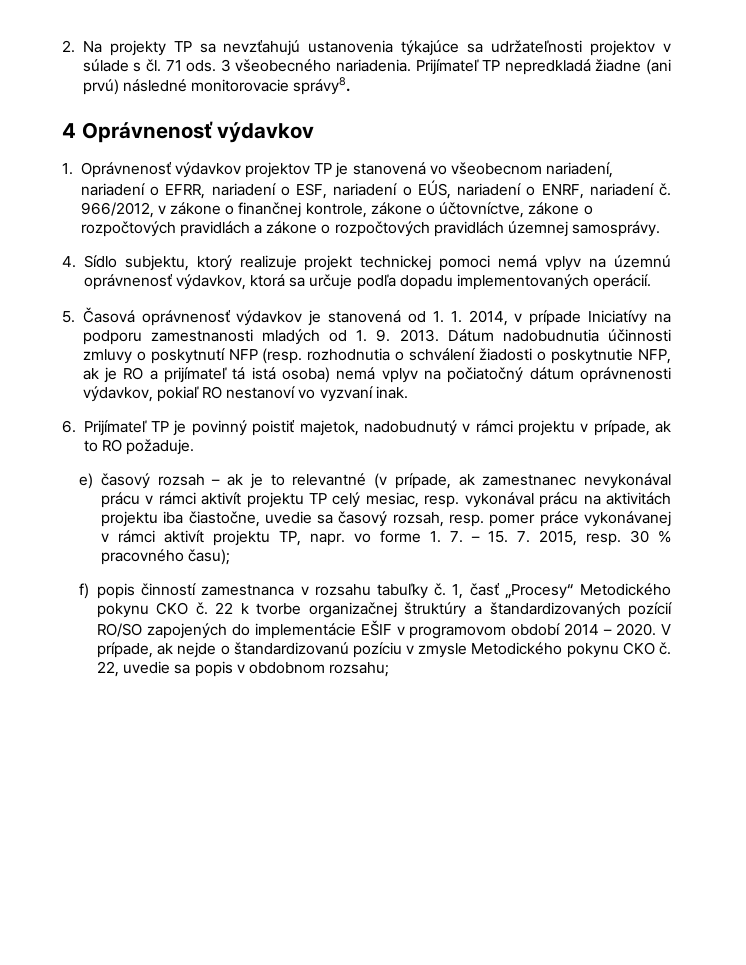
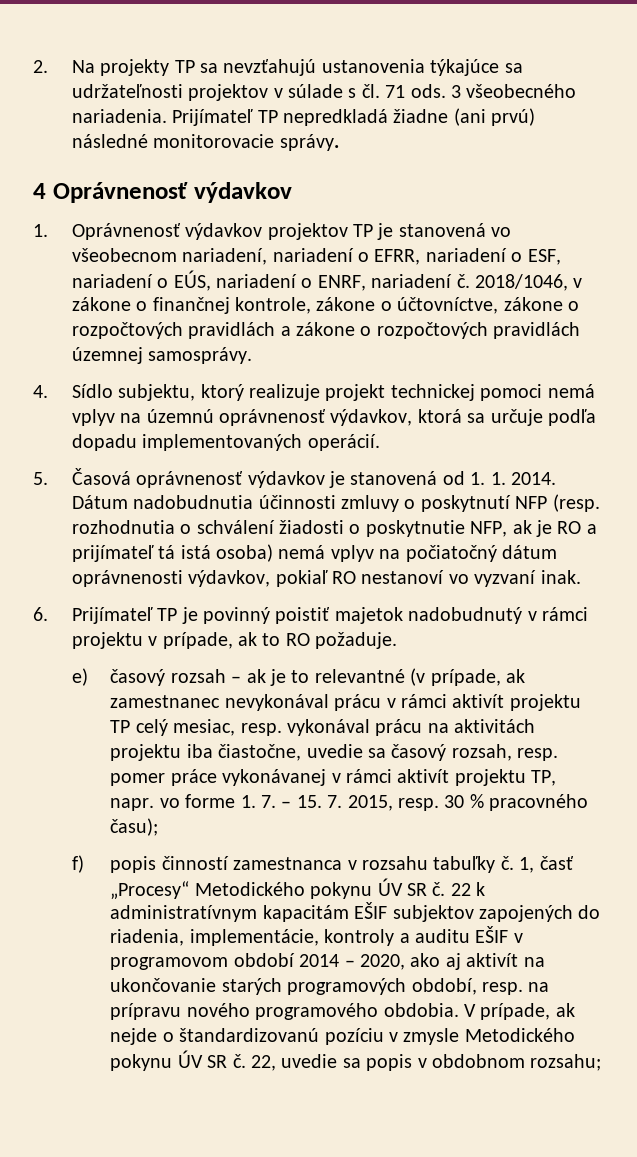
- Prijímateľ TP nepredkladá žiadne (ani prvú) následné monitorovacie správy8.
+ Prijímateľ TP nepredkladá žiadne (ani prvú) následné monitorovacie správy.
- 966/2012, v zákone o finančnej kontrole, zákone o účtovníctve, zákone o rozpočtových pravidlách a zákone o rozpočtových pravidlách územnej samosprávy.
+ 2018/1046, v zákone o finančnej kontrole, zákone o účtovníctve, zákone o rozpočtových pravidlách a zákone o rozpočtových pravidlách územnej samosprávy.
- 5. Časová oprávnenosť výdavkov je stanovená od 1. 1. 2014, v prípade Iniciatívy na podporu zamestnanosti mladých od 1. 9. 2013.
+ 5. Časová oprávnenosť výdavkov je stanovená od 1. 1. 2014.
- 6. Prijímateľ TP je povinný poistiť majetok, nadobudnutý v rámci projektu v prípade, ak to RO požaduje.
+ 6. Prijímateľ TP je povinný poistiť majetok nadobudnutý v rámci projektu v prípade, ak to RO požaduje.
- 1, časť „Procesy“ Metodického pokynu CKO č.
+ 1, časť „Procesy“ Metodického pokynu ÚV SR č.
- 22 k tvorbe organizačnej štruktúry a štandardizovaných pozícií RO/SO zapojených do implementácie EŠIF v programovom období 2014 – 2020.
+ 22 k administratívnym kapacitám EŠIF subjektov zapojených do riadenia, implementácie, kontroly a auditu EŠIF v programovom období 2014 – 2020, ako aj aktivít na ukončovanie starých programových období, resp. na prípravu nového programového obdobia.
- V prípade, ak nejde o štandardizovanú pozíciu v zmysle Metodického pokynu CKO č.
+ V prípade, ak nejde o štandardizovanú pozíciu v zmysle Metodického pokynu ÚV SR č.

